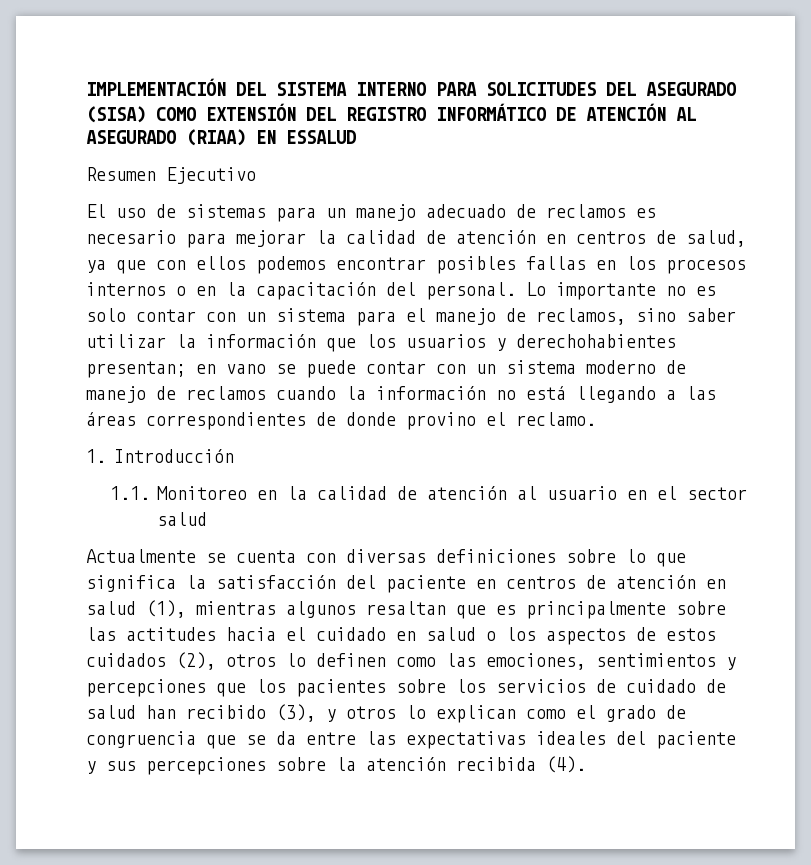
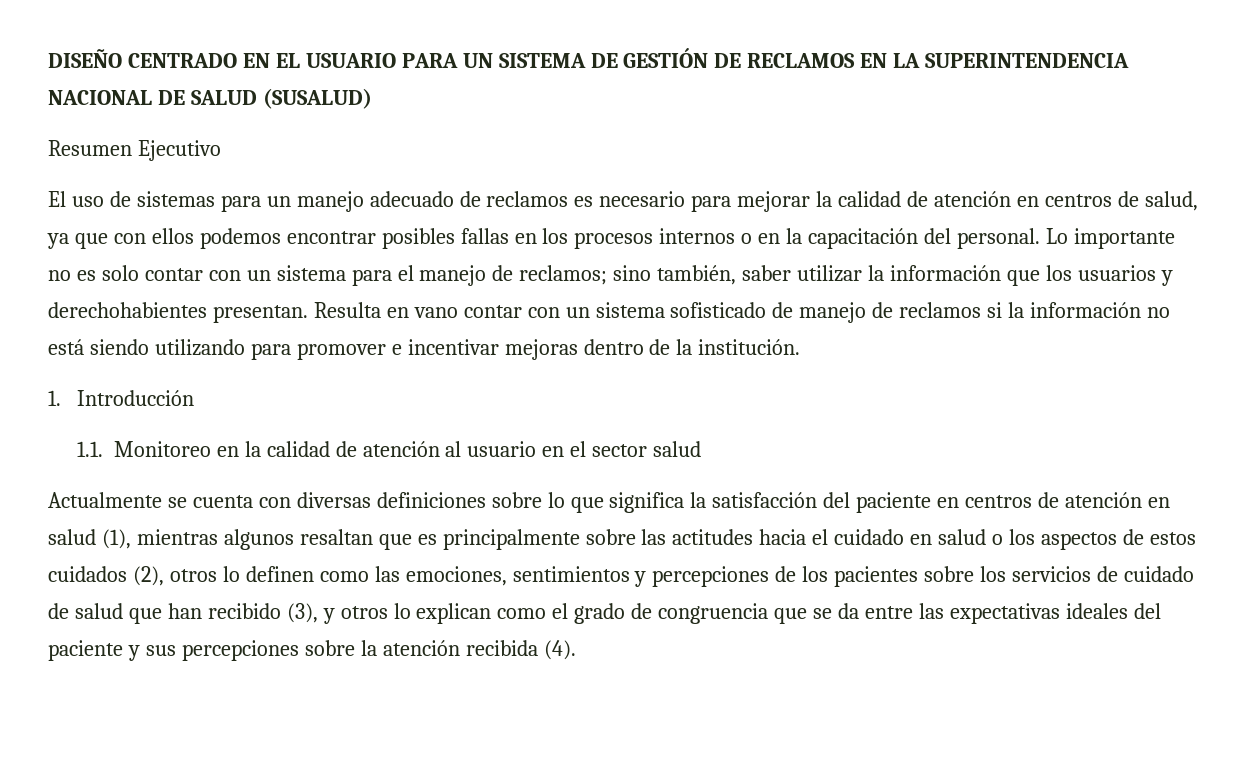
- IMPLEMENTACIÓN DEL SISTEMA INTERNO PARA SOLICITUDES DEL ASEGURADO (SISA) COMO EXTENSIÓN DEL REGISTRO INFORMÁTICO DE ATENCIÓN AL ASEGURADO (RIAA) EN ESSALUD
+ DISEÑO CENTRADO EN EL USUARIO PARA UN SISTEMA DE GESTIÓN DE RECLAMOS EN LA SUPERINTENDENCIA NACIONAL DE SALUD (SUSALUD)
- Lo importante no es solo contar con un sistema para el manejo de reclamos, sino saber utilizar la información que los usuarios y derechohabientes presentan; en vano se puede contar con un sistema moderno de manejo de reclamos cuando la información no está llegando a las áreas correspondientes de donde provino el reclamo.
+ Lo importante no es solo contar con un sistema para el manejo de reclamos; sino también, saber utilizar la información que los usuarios y derechohabientes presentan. Resulta en vano contar con un sistema sofisticado de manejo de reclamos si la información no está siendo utilizando para promover e incentivar mejoras dentro de la institución.
- Actualmente se cuenta con diversas definiciones sobre lo que significa la satisfacción del paciente en centros de atención en salud (1), mientras algunos resaltan que es principalmente sobre las actitudes hacia el cuidado en salud o los aspectos de estos cuidados (2), otros lo definen como las emociones, sentimientos y percepciones que los pacientes sobre los servicios de cuidado de salud han recibido (3), y otros lo explican como el grado de congruencia que se da entre las expectativas ideales del paciente y sus percepciones sobre la atención recibida (4).
+ Actualmente se cuenta con diversas definiciones sobre lo que significa la satisfacción del paciente en centros de atención en salud (1), mientras algunos resaltan que es principalmente sobre las actitudes hacia el cuidado en salud o los aspectos de estos cuidados (2), otros lo definen como las emociones, sentimientos y percepciones de los pacientes sobre los servicios de cuidado de salud que han recibido (3), y otros lo explican como el grado de congruencia que se da entre las expectativas ideales del paciente y sus percepciones sobre la atención recibida (4).

